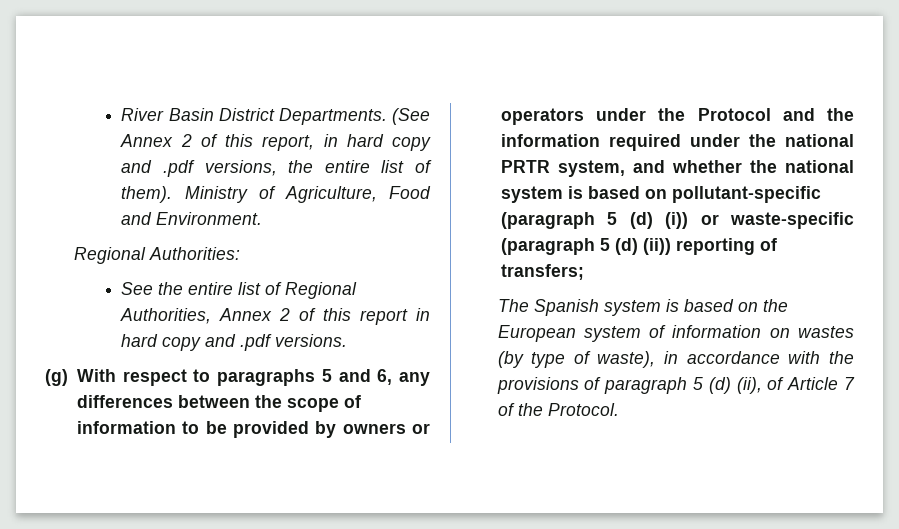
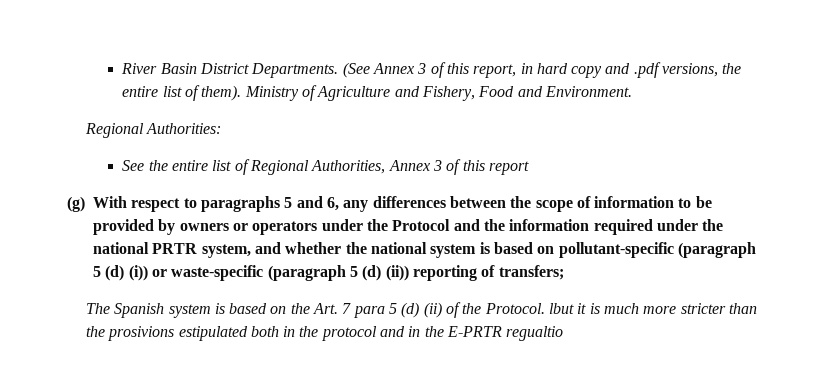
- (See Annex 2 of this report, in hard copy and .pdf versions, the entire list of them).
+ (See Annex 3 of this report, in hard copy and .pdf versions, the entire list of them).
- Ministry of Agriculture, Food and Environment.
+ Ministry of Agriculture and Fishery, Food and Environment.
- See the entire list of Regional Authorities, Annex 2 of this report in hard copy and .pdf versions.
+ See the entire list of Regional Authorities, Annex 3 of this report
- The Spanish system is based on the European system of information on wastes (by type of waste), in accordance with the provisions of paragraph 5 (d) (ii), of Article 7 of the Protocol.
+ The Spanish system is based on the Art. 7 para 5 (d) (ii) of the Protocol. lbut it is much more stricter than the prosivions estipulated both in the protocol and in the E-PRTR regualtio

